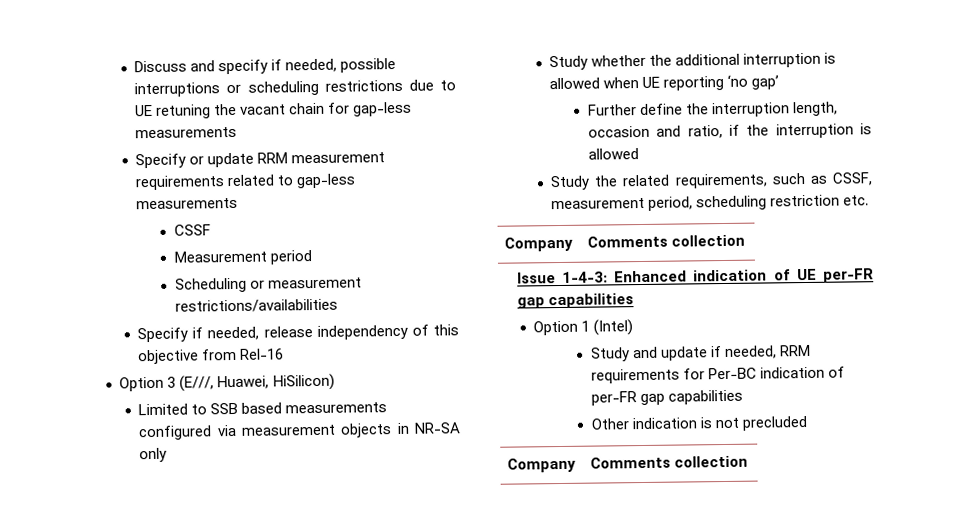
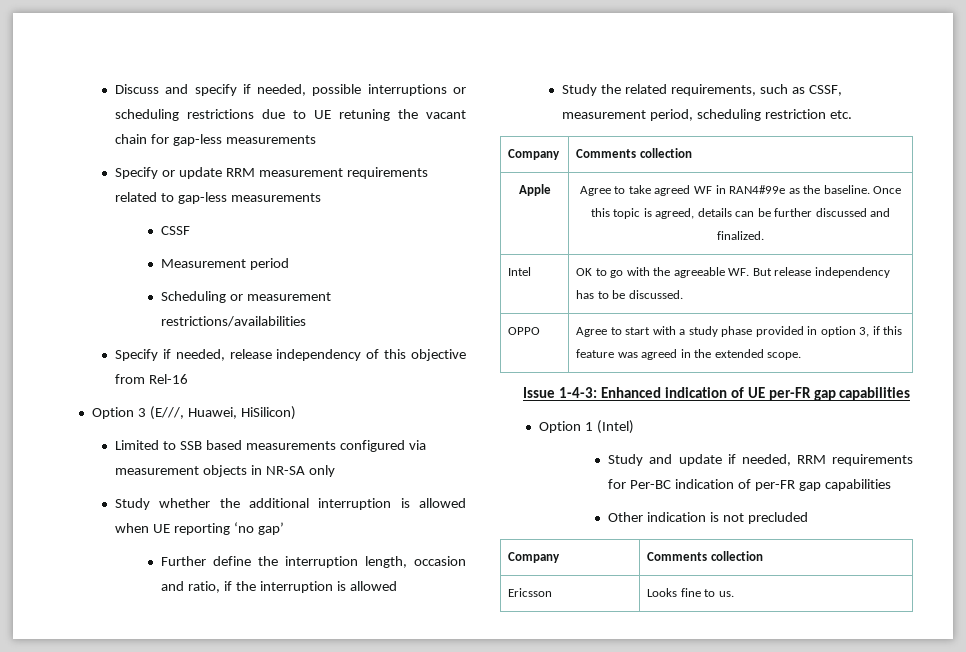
+ Apple | Agree to take agreed WF in RAN4#99e as the baseline. Once this topic is agreed, details can be further discussed and finalized.
+ Intel | OK to go with the agreeable WF. But release independency has to be discussed.
+ OPPO | Agree to start with a study phase provided in option 3, if this feature was agreed in the extended scope.
+ Ericsson | Looks fine to us.

